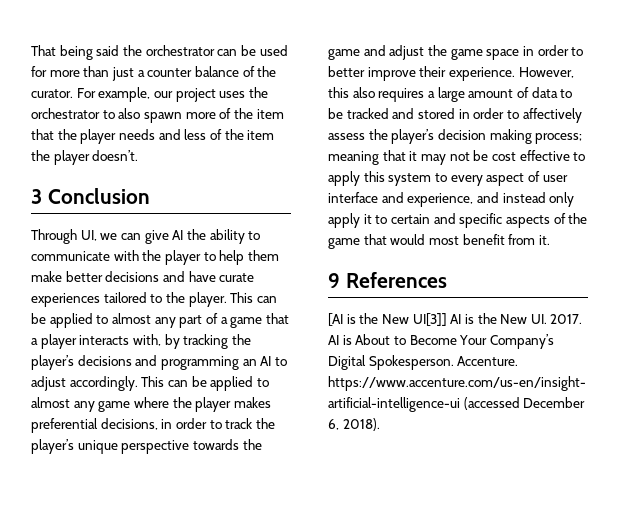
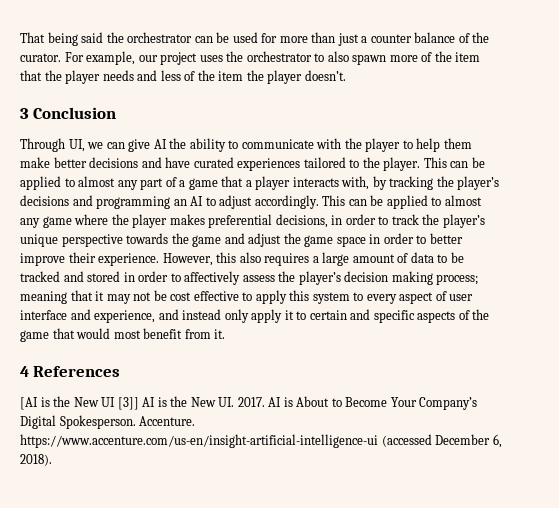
- Through UI, we can give AI the ability to communicate with the player to help them make better decisions and have curate experiences tailored to the player.
+ Through UI, we can give AI the ability to communicate with the player to help them make better decisions and have curated experiences tailored to the player.
- 9 References
+ 4 References
- [AI is the New UI[3]] AI is the New UI. 2017.
+ [AI is the New UI [3]] AI is the New UI. 2017.

